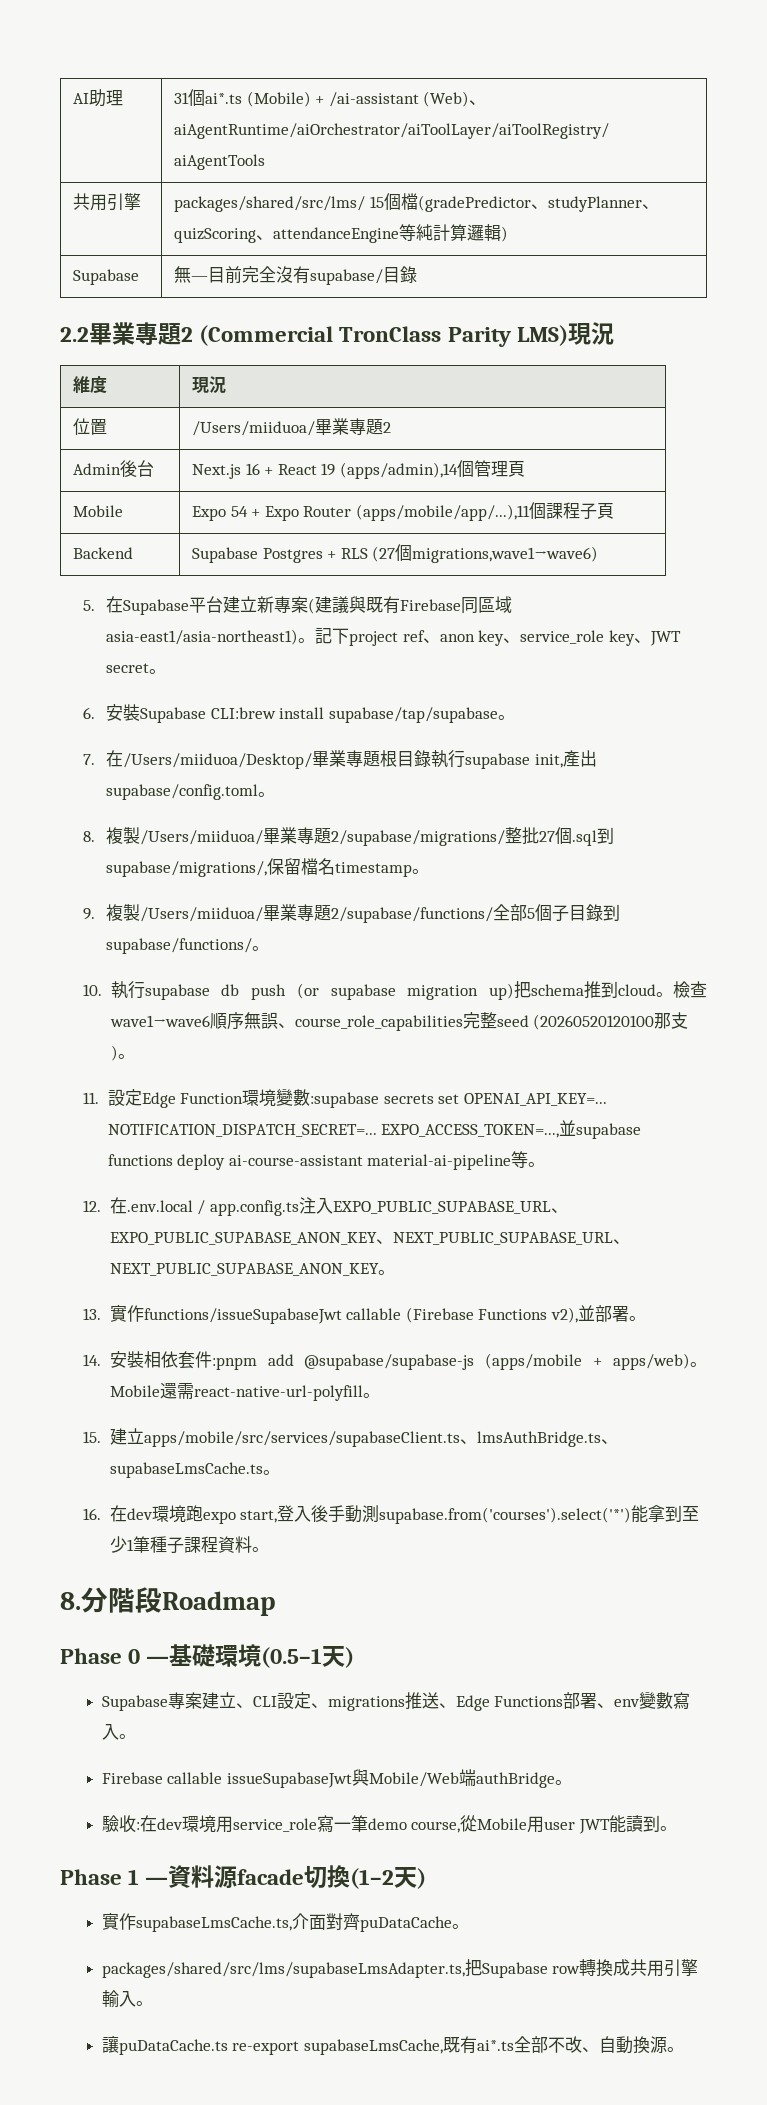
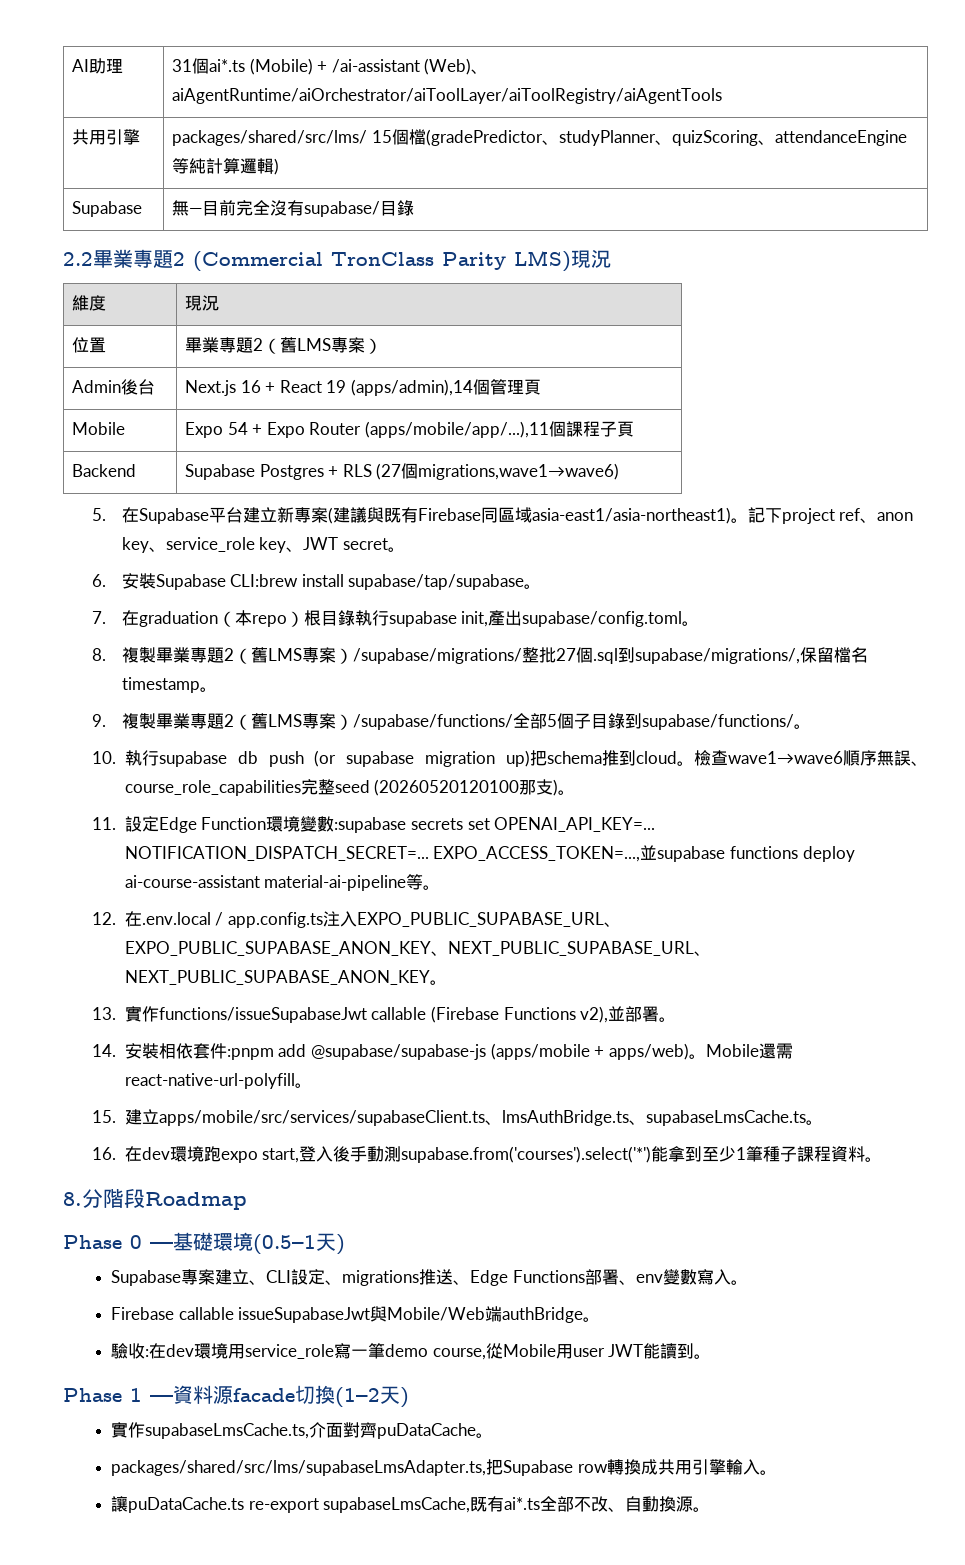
- 位置 | /Users/miiduoa/畢業專題2
+ 位置 | 畢業專題2（舊LMS專案）
- 7.在/Users/miiduoa/Desktop/畢業專題根目錄執行supabase init,產出supabase/config.toml。
+ 7.在graduation（本repo）根目錄執行supabase init,產出supabase/config.toml。
- 8.複製/Users/miiduoa/畢業專題2/supabase/migrations/整批27個.sql到supabase/migrations/,保留檔名timestamp。
+ 8.複製畢業專題2（舊LMS專案）/supabase/migrations/整批27個.sql到supabase/migrations/,保留檔名timestamp。
- 9.複製/Users/miiduoa/畢業專題2/supabase/functions/全部5個子目錄到supabase/functions/。
+ 9.複製畢業專題2（舊LMS專案）/supabase/functions/全部5個子目錄到supabase/functions/。

